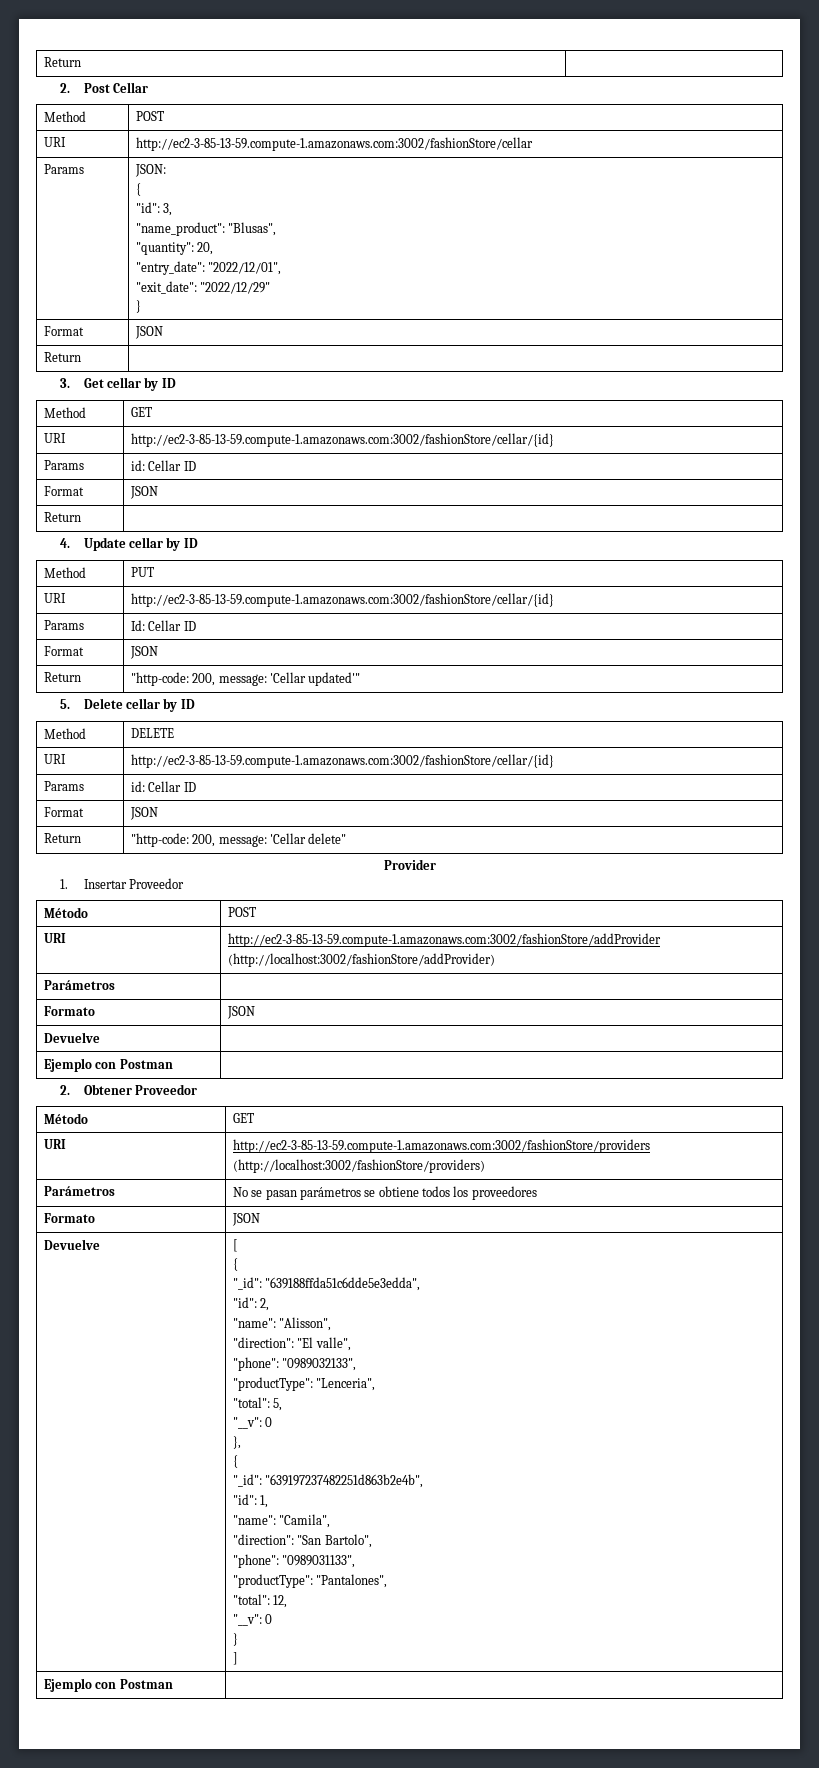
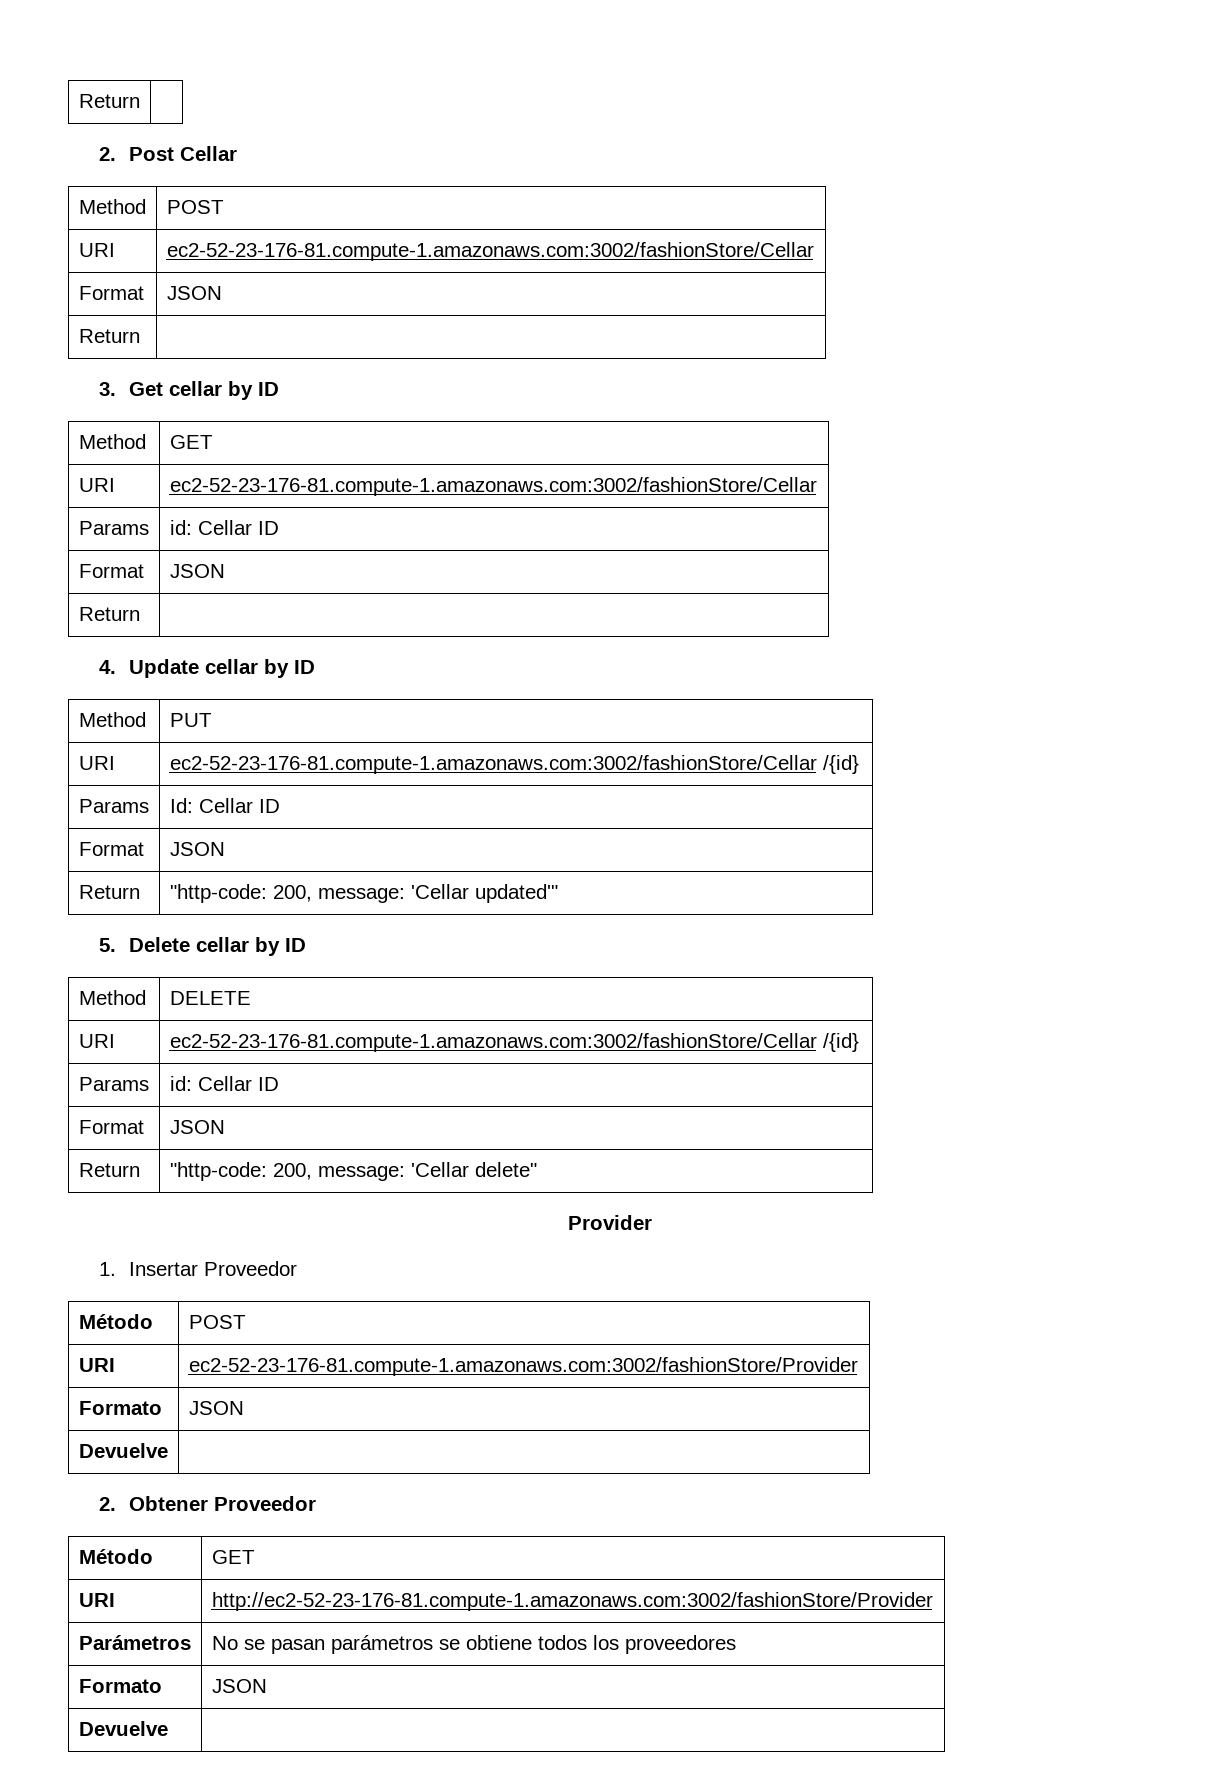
  Method | POST
- URI | http://ec2-3-85-13-59.compute-1.amazonaws.com:3002/fashionStore/cellar
- Params | JSON:
- {
- "id": 3,
- "name_product": "Blusas",
- "quantity": 20,
- "entry_date": "2022/12/01",
- "exit_date": "2022/12/29"
- }
+ URI | ec2-52-23-176-81.compute-1.amazonaws.com:3002/fashionStore/Cellar
  Method | GET
- URI | http://ec2-3-85-13-59.compute-1.amazonaws.com:3002/fashionStore/cellar/{id}
+ URI | ec2-52-23-176-81.compute-1.amazonaws.com:3002/fashionStore/Cellar
  Method | PUT
- URI | http://ec2-3-85-13-59.compute-1.amazonaws.com:3002/fashionStore/cellar/{id}
+ URI | ec2-52-23-176-81.compute-1.amazonaws.com:3002/fashionStore/Cellar /{id}
  Method | DELETE
- URI | http://ec2-3-85-13-59.compute-1.amazonaws.com:3002/fashionStore/cellar/{id}
+ URI | ec2-52-23-176-81.compute-1.amazonaws.com:3002/fashionStore/Cellar /{id}
- URI | http://ec2-3-85-13-59.compute-1.amazonaws.com:3002/fashionStore/addProvider
- (http://localhost:3002/fashionStore/addProvider)
- Parámetros |
+ URI | ec2-52-23-176-81.compute-1.amazonaws.com:3002/fashionStore/Provider
  Formato | JSON
  Devuelve |
- Ejemplo con Postman |
- URI | http://ec2-3-85-13-59.compute-1.amazonaws.com:3002/fashionStore/providers
- (http://localhost:3002/fashionStore/providers)
+ URI | http://ec2-52-23-176-81.compute-1.amazonaws.com:3002/fashionStore/Provider
- [
- {
- "_id": "639188ffda51c6dde5e3edda",
- "id": 2,
- "name": "Alisson",
- "direction": "El valle",
- "phone": "0989032133",
- "productType": "Lenceria",
- "total": 5,
- "__v": 0
- },
- {
- "_id": "639197237482251d863b2e4b",
- "id": 1,
- "name": "Camila",
- "direction": "San Bartolo",
- "phone": "0989031133",
- "productType": "Pantalones",
- "total": 12,
- "__v": 0
- }
- ]
- Ejemplo con Postman |

